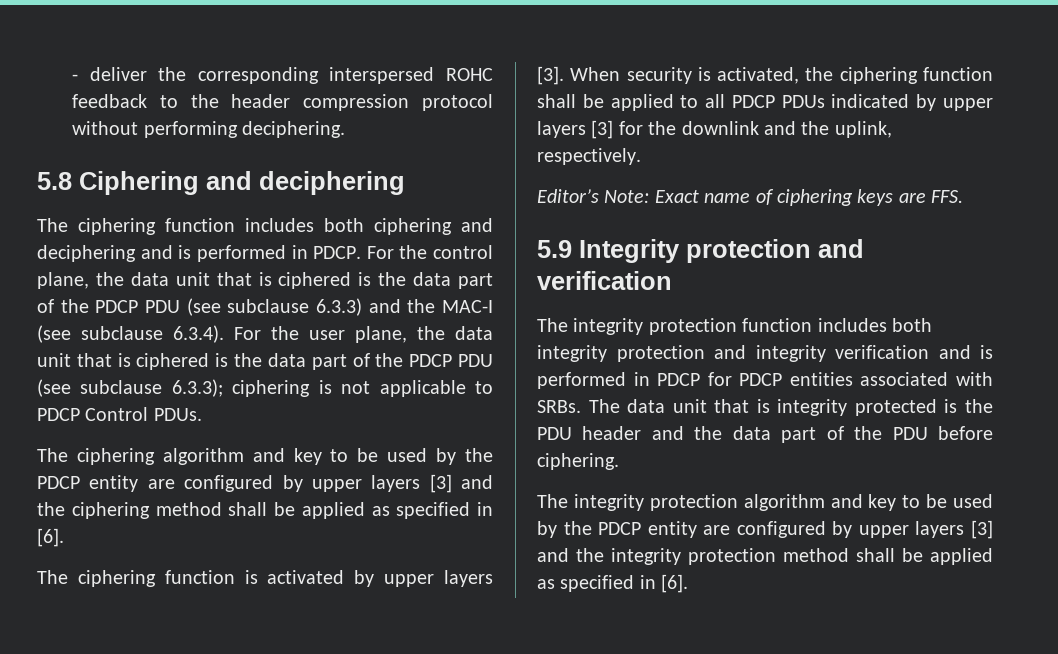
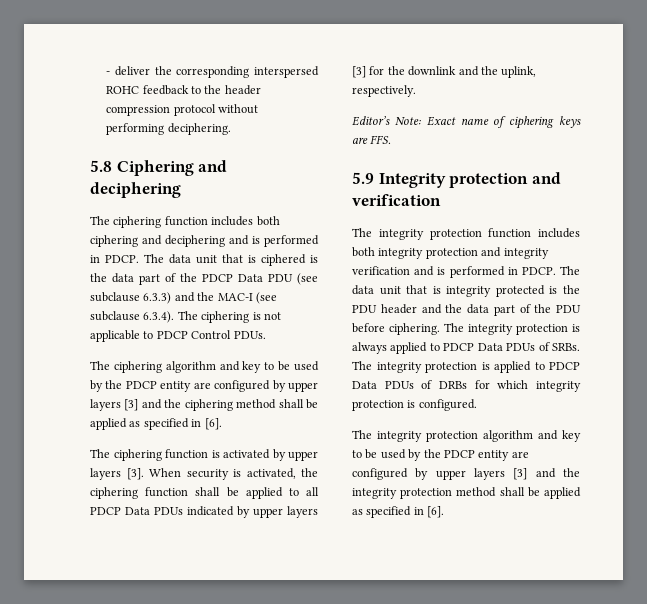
- For the control plane, the data unit that is ciphered is the data part of the PDCP PDU (see subclause 6.3.3) and the MAC-I (see subclause 6.3.4). For the user plane, the data unit that is ciphered is the data part of the PDCP PDU (see subclause 6.3.3); ciphering is not applicable to PDCP Control PDUs.
+ The data unit that is ciphered is the data part of the PDCP Data PDU (see subclause 6.3.3) and the MAC-I (see subclause 6.3.4). The ciphering is not applicable to PDCP Control PDUs.
- When security is activated, the ciphering function shall be applied to all PDCP PDUs indicated by upper layers [3] for the downlink and the uplink, respectively.
+ When security is activated, the ciphering function shall be applied to all PDCP Data PDUs indicated by upper layers [3] for the downlink and the uplink, respectively.
- The integrity protection function includes both integrity protection and integrity verification and is performed in PDCP for PDCP entities associated with SRBs.
+ The integrity protection function includes both integrity protection and integrity verification and is performed in PDCP.
+ The integrity protection is always applied to PDCP Data PDUs of SRBs. The integrity protection is applied to PDCP Data PDUs of DRBs for which integrity protection is configured.

